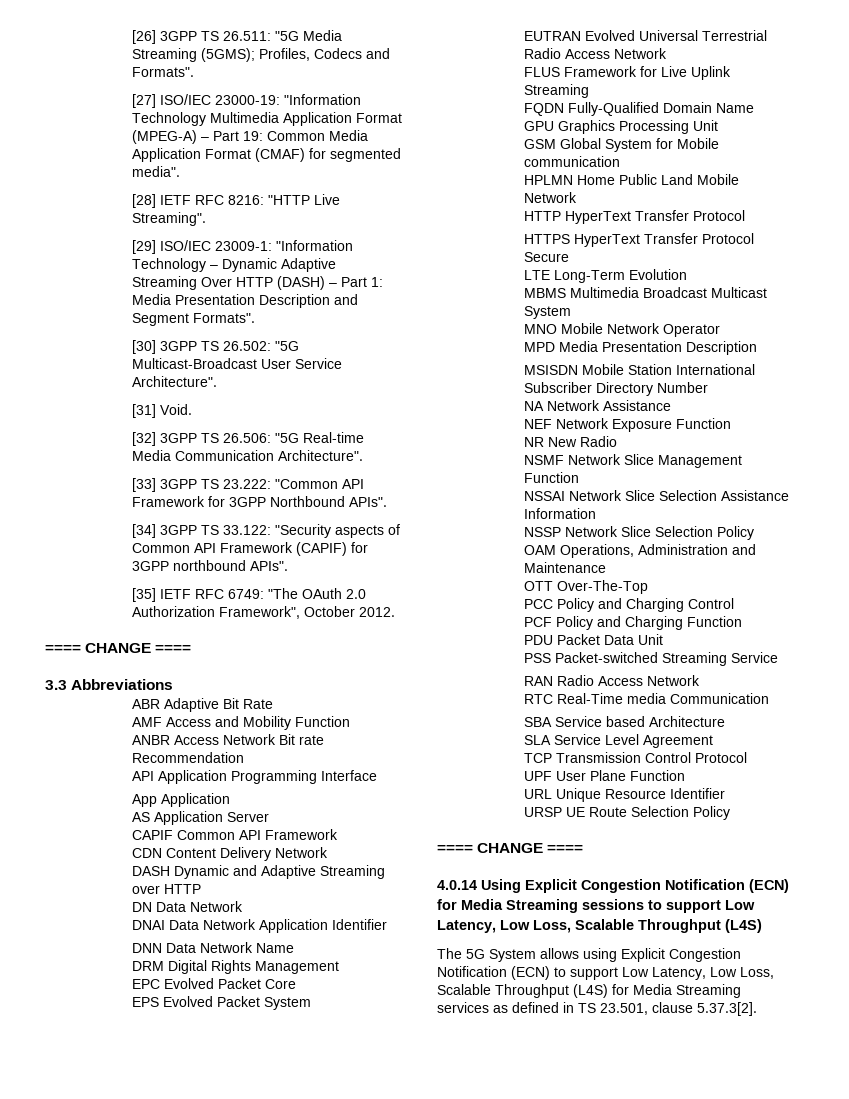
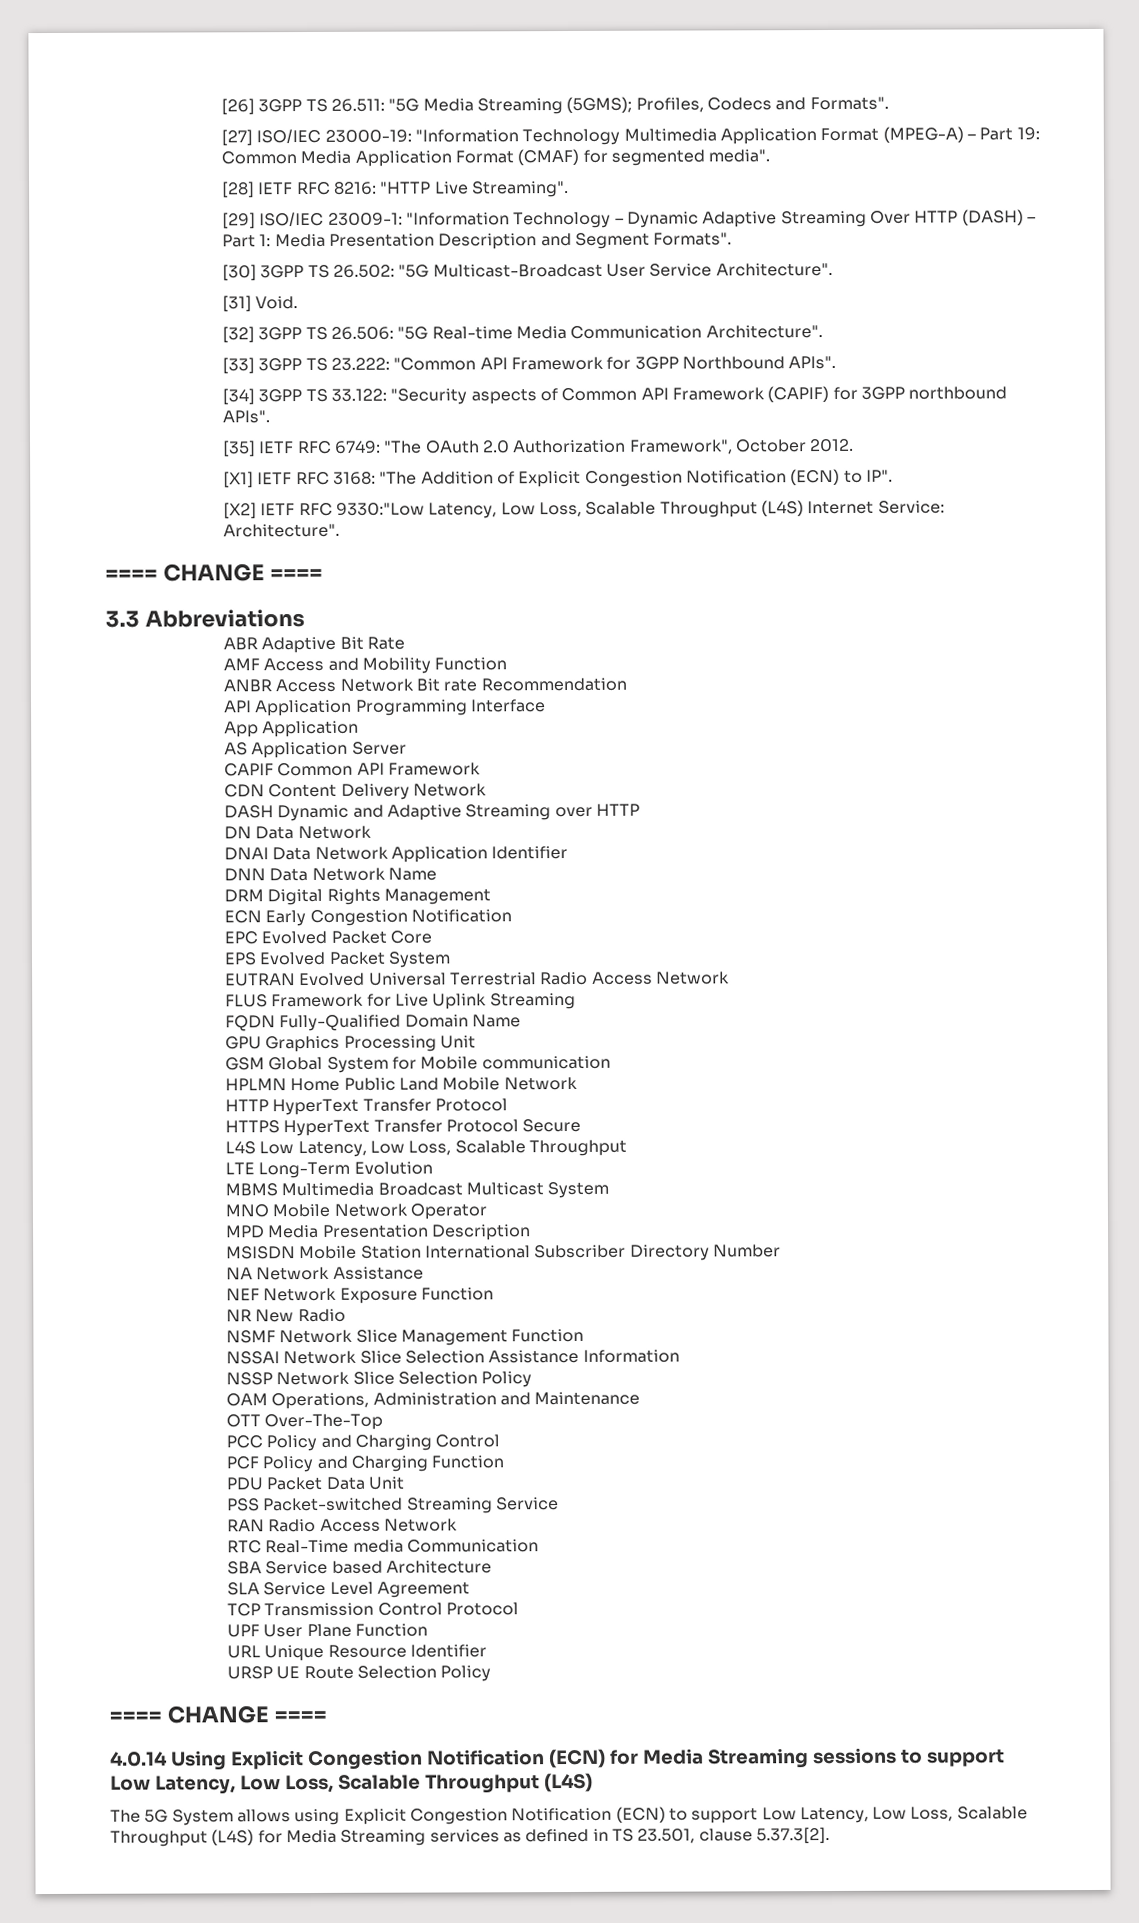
+ [X1] IETF RFC 3168: "The Addition of Explicit Congestion Notification (ECN) to IP".
+ [X2] IETF RFC 9330:"Low Latency, Low Loss, Scalable Throughput (L4S) Internet Service: Architecture".
+ ECN Early Congestion Notification
+ L4S Low Latency, Low Loss, Scalable Throughput

